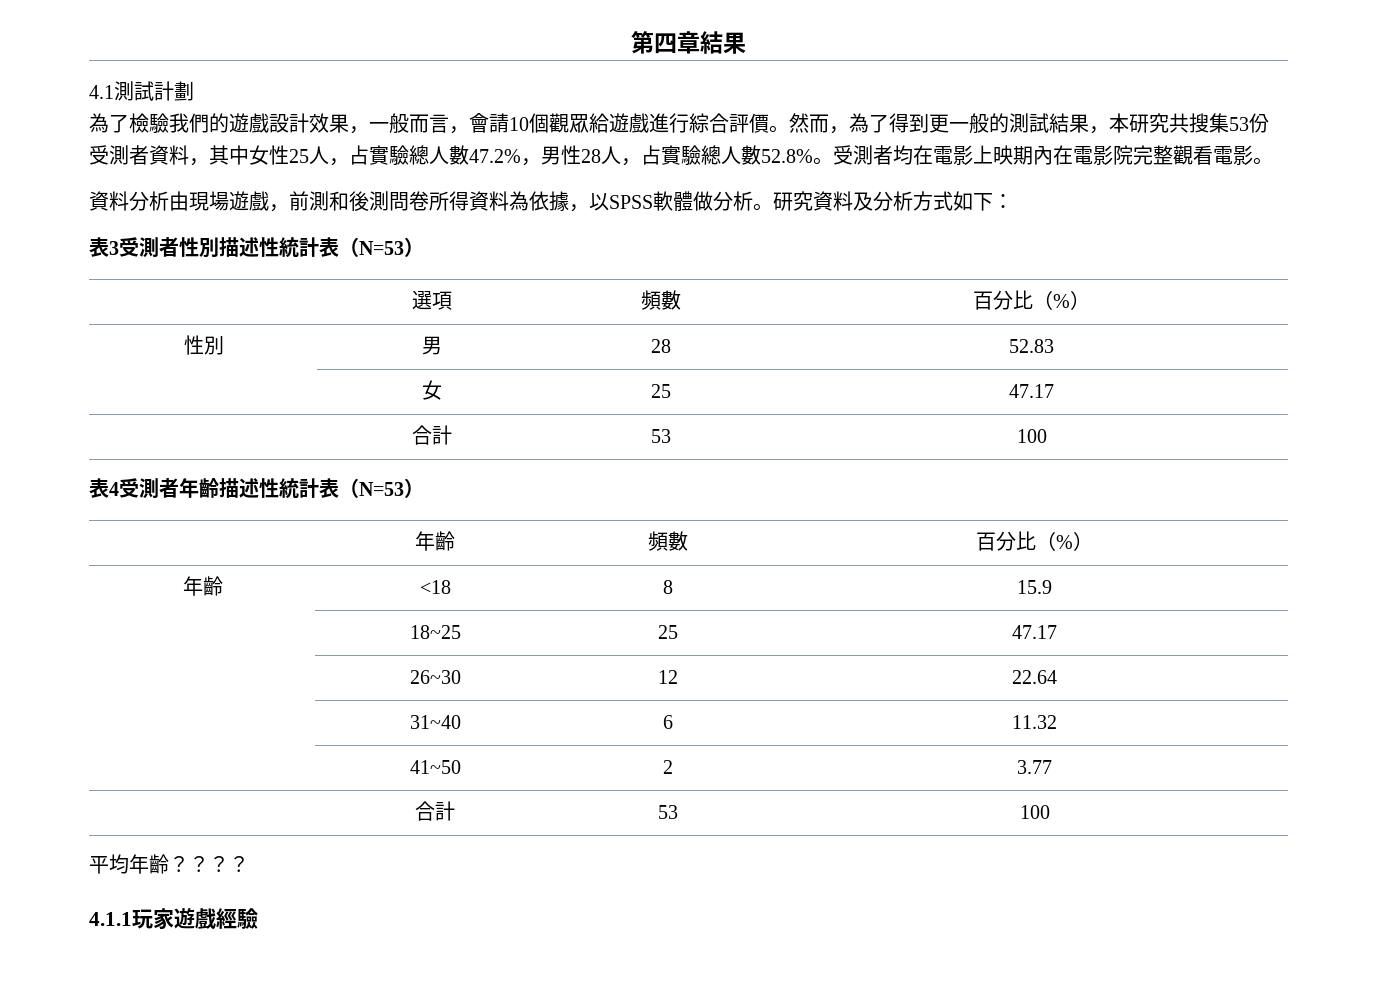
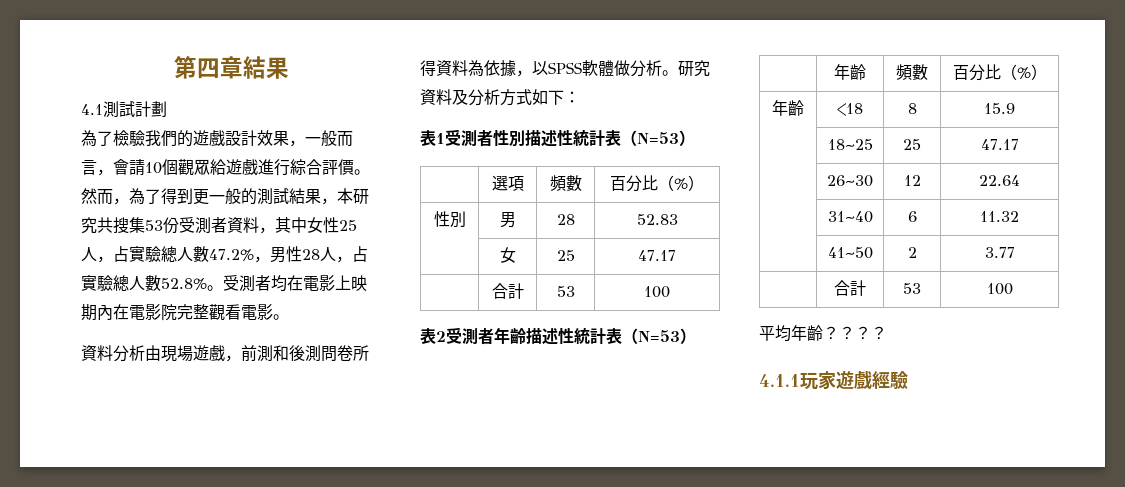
- 表3受測者性別描述性統計表（N=53）
+ 表1受測者性別描述性統計表（N=53）
- 表4受測者年齡描述性統計表（N=53）
+ 表2受測者年齡描述性統計表（N=53）

